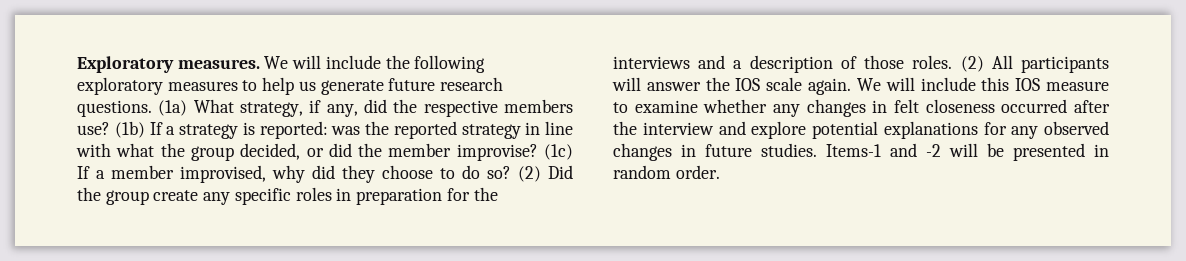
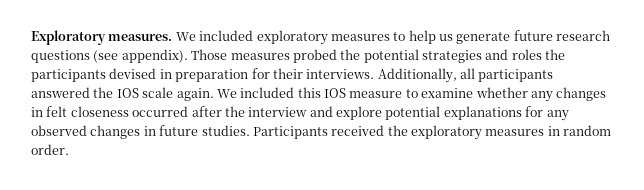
- We will include the following exploratory measures to help us generate future research questions. (1a) What strategy, if any, did the respective members use? (1b) If a strategy is reported: was the reported strategy in line with what the group decided, or did the member improvise? (1c) If a member improvised, why did they choose to do so? (2) Did the group create any specific roles in preparation for the interviews and a description of those roles. (2) All participants will answer the IOS scale again.
+ We included exploratory measures to help us generate future research questions (see appendix). Those measures probed the potential strategies and roles the participants devised in preparation for their interviews. Additionally, all participants answered the IOS scale again.
- We will include this IOS measure to examine whether any changes in felt closeness occurred after the interview and explore potential explanations for any observed changes in future studies.
+ We included this IOS measure to examine whether any changes in felt closeness occurred after the interview and explore potential explanations for any observed changes in future studies.
- Items-1 and -2 will be presented in random order.
+ Participants received the exploratory measures in random order.

